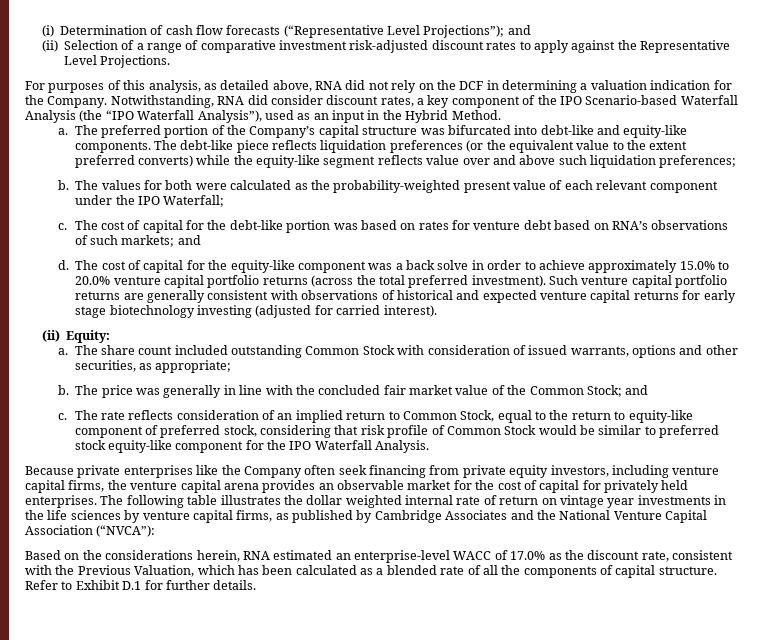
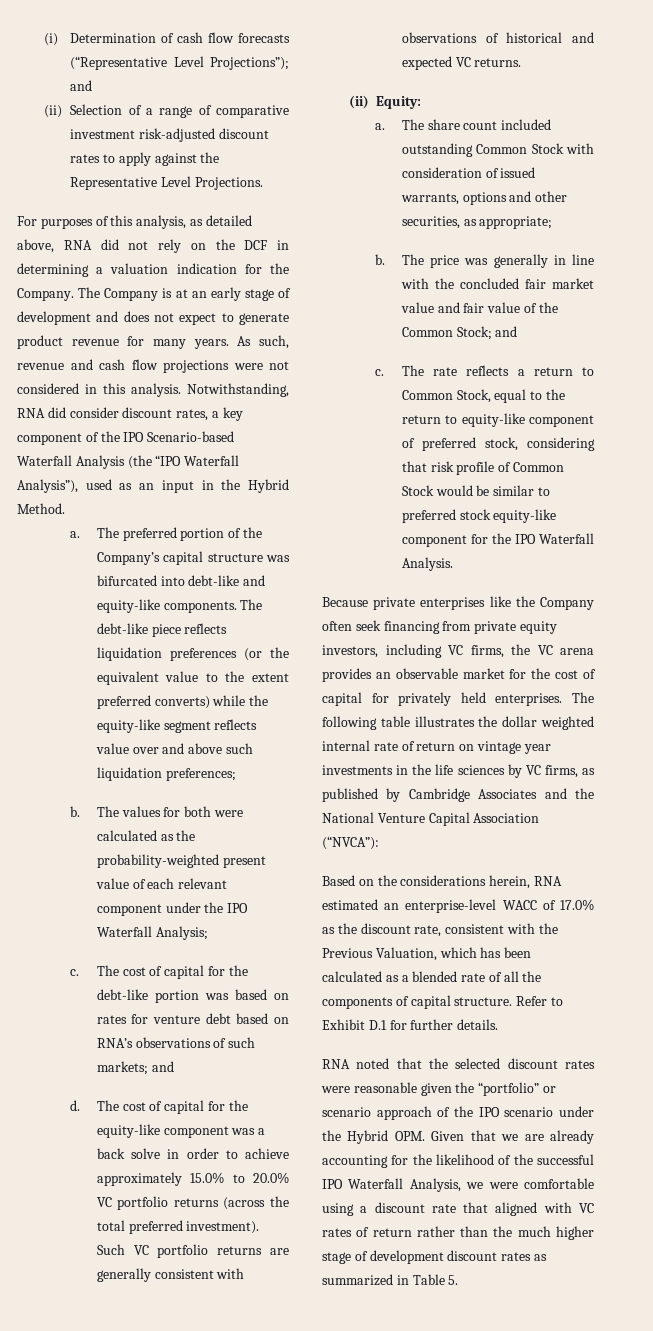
+ The Company is at an early stage of development and does not expect to generate product revenue for many years. As such, revenue and cash flow projections were not considered in this analysis.
- The values for both were calculated as the probability-weighted present value of each relevant component under the IPO Waterfall;
+ The values for both were calculated as the probability-weighted present value of each relevant component under the IPO Waterfall Analysis;
- The cost of capital for the equity-like component was a back solve in order to achieve approximately 15.0% to 20.0% venture capital portfolio returns (across the total preferred investment).
+ The cost of capital for the equity-like component was a back solve in order to achieve approximately 15.0% to 20.0% VC portfolio returns (across the total preferred investment).
- Such venture capital portfolio returns are generally consistent with observations of historical and expected venture capital returns for early stage biotechnology investing (adjusted for carried interest).
+ Such VC portfolio returns are generally consistent with observations of historical and expected VC returns.
- The price was generally in line with the concluded fair market value of the Common Stock; and
+ The price was generally in line with the concluded fair market value and fair value of the Common Stock; and
- The rate reflects consideration of an implied return to Common Stock, equal to the return to equity-like component of preferred stock, considering that risk profile of Common Stock would be similar to preferred stock equity-like component for the IPO Waterfall Analysis.
+ The rate reflects a return to Common Stock, equal to the return to equity-like component of preferred stock, considering that risk profile of Common Stock would be similar to preferred stock equity-like component for the IPO Waterfall Analysis.
- Because private enterprises like the Company often seek financing from private equity investors, including venture capital firms, the venture capital arena provides an observable market for the cost of capital for privately held enterprises.
+ Because private enterprises like the Company often seek financing from private equity investors, including VC firms, the VC arena provides an observable market for the cost of capital for privately held enterprises.
- The following table illustrates the dollar weighted internal rate of return on vintage year investments in the life sciences by venture capital firms, as published by Cambridge Associates and the National Venture Capital Association (“NVCA”):
+ The following table illustrates the dollar weighted internal rate of return on vintage year investments in the life sciences by VC firms, as published by Cambridge Associates and the National Venture Capital Association (“NVCA”):
+ RNA noted that the selected discount rates were reasonable given the “portfolio” or scenario approach of the IPO scenario under the Hybrid OPM. Given that we are already accounting for the likelihood of the successful IPO Waterfall Analysis, we were comfortable using a discount rate that aligned with VC rates of return rather than the much higher stage of development discount rates as summarized in Table 5.

